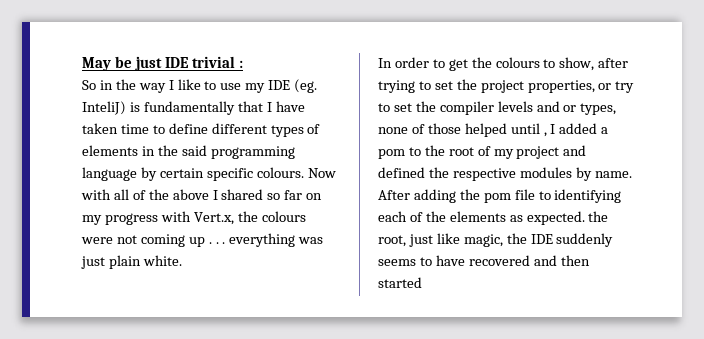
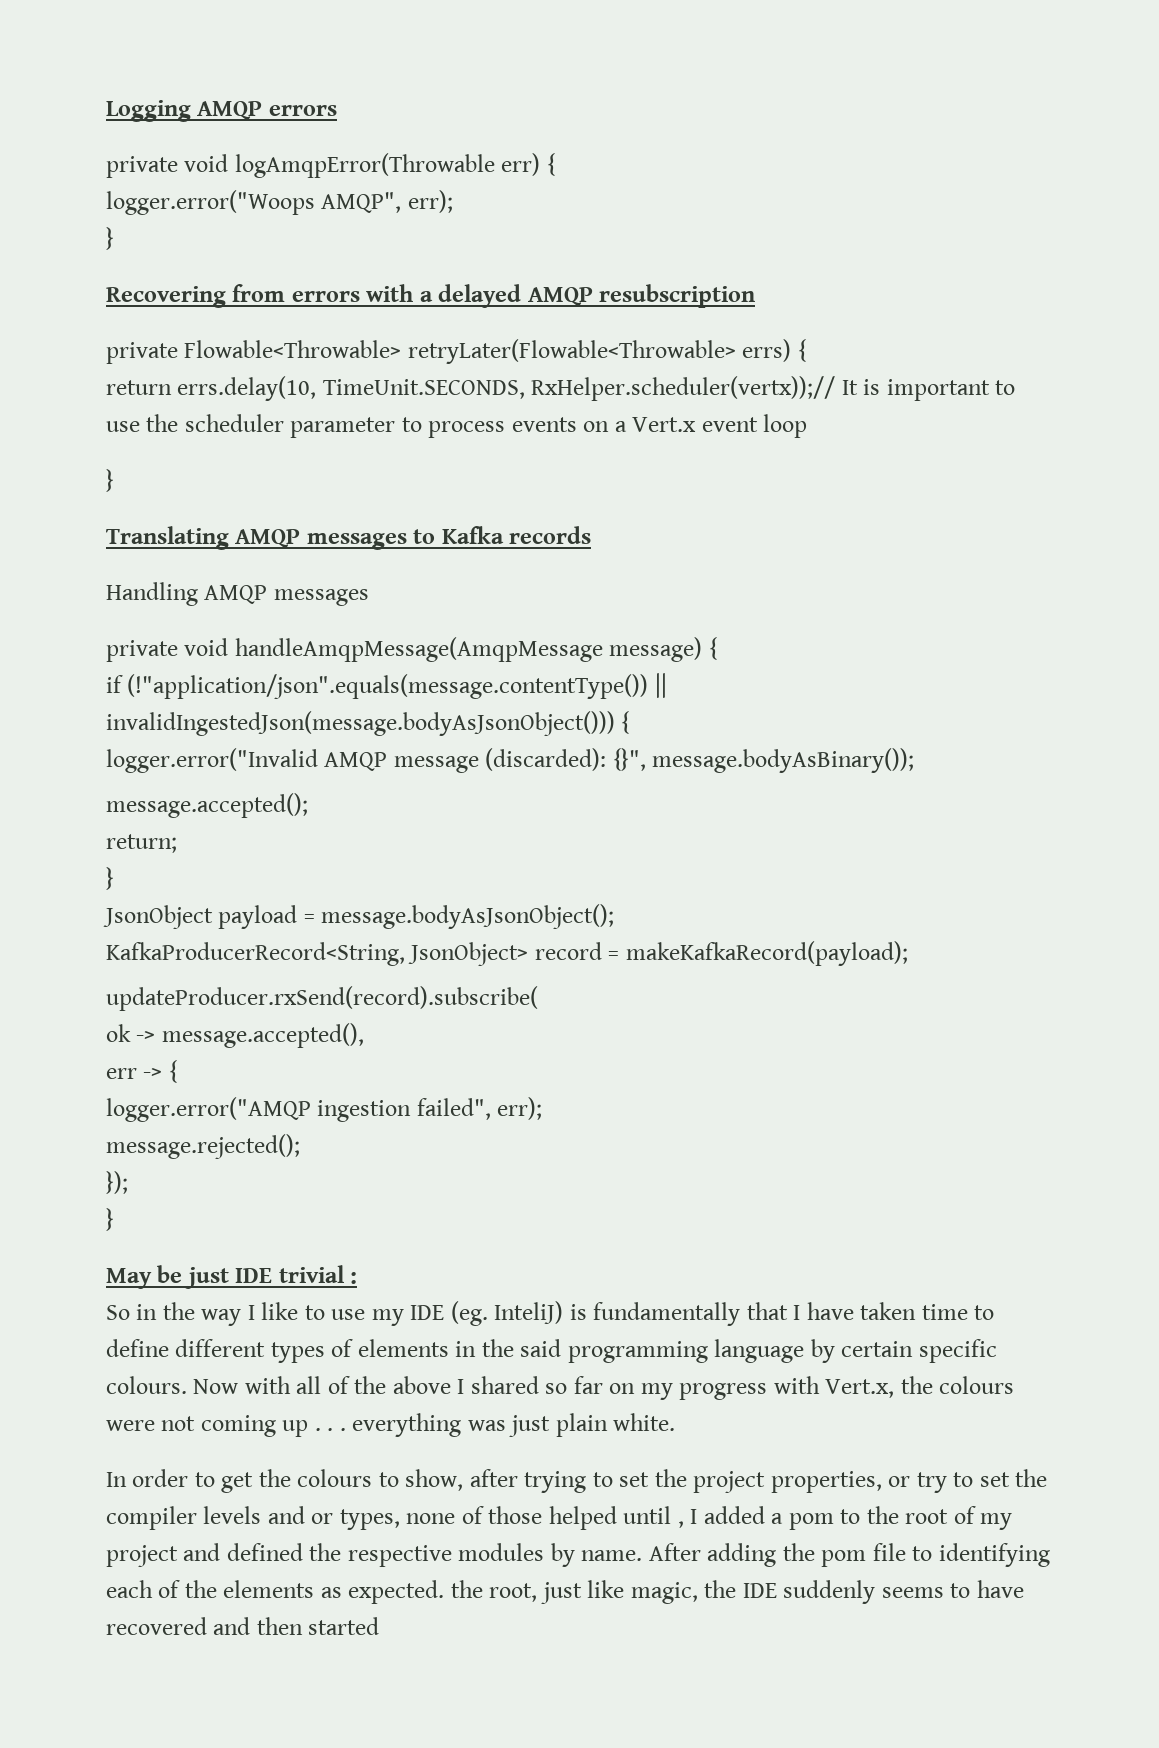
+ Logging AMQP errors
+ private void logAmqpError(Throwable err) {
+ logger.error("Woops AMQP", err);
+ }
+ Recovering from errors with a delayed AMQP resubscription
+ private Flowable<Throwable> retryLater(Flowable<Throwable> errs) {
+ return errs.delay(10, TimeUnit.SECONDS, RxHelper.scheduler(vertx));// It is important to use the scheduler parameter to process events on a Vert.x event loop
+ }
+ Translating AMQP messages to Kafka records
+ Handling AMQP messages
+ private void handleAmqpMessage(AmqpMessage message) {
+ if (!"application/json".equals(message.contentType()) || invalidIngestedJson(message.bodyAsJsonObject())) {
+ logger.error("Invalid AMQP message (discarded): {}", message.bodyAsBinary());
+ message.accepted();
+ return;
+ }
+ JsonObject payload = message.bodyAsJsonObject();
+ KafkaProducerRecord<String, JsonObject> record = makeKafkaRecord(payload);
+ updateProducer.rxSend(record).subscribe(
+ ok -> message.accepted(),
+ err -> {
+ logger.error("AMQP ingestion failed", err);
+ message.rejected();
+ });
+ }

